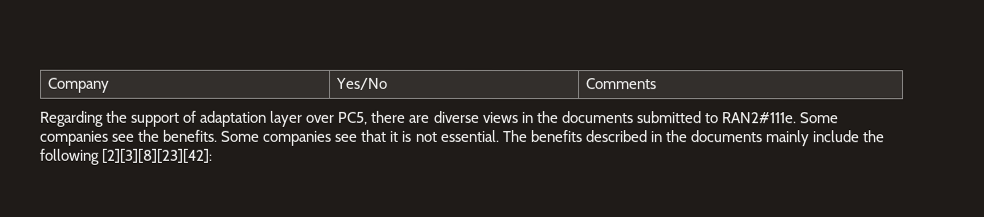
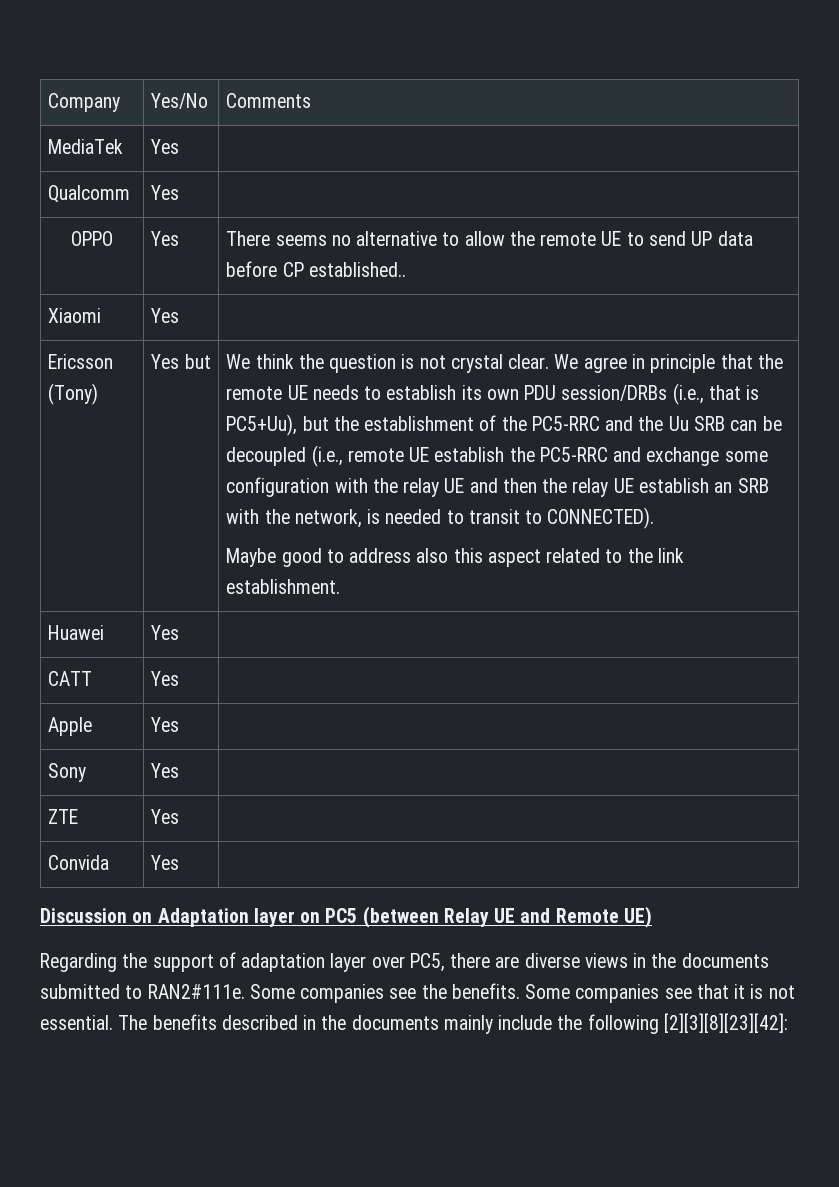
+ MediaTek | Yes |
+ Qualcomm | Yes |
+ OPPO | Yes | There seems no alternative to allow the remote UE to send UP data before CP established..
+ Xiaomi | Yes |
+ Ericsson (Tony) | Yes but | We think the question is not crystal clear. We agree in principle that the remote UE needs to establish its own PDU session/DRBs (i.e., that is PC5+Uu), but the establishment of the PC5-RRC and the Uu SRB can be decoupled (i.e., remote UE establish the PC5-RRC and exchange some configuration with the relay UE and then the relay UE establish an SRB with the network, is needed to transit to CONNECTED).
+ Maybe good to address also this aspect related to the link establishment.
+ Huawei | Yes |
+ CATT | Yes |
+ Apple | Yes |
+ Sony | Yes |
+ ZTE | Yes |
+ Convida | Yes |
+ Discussion on Adaptation layer on PC5 (between Relay UE and Remote UE)

